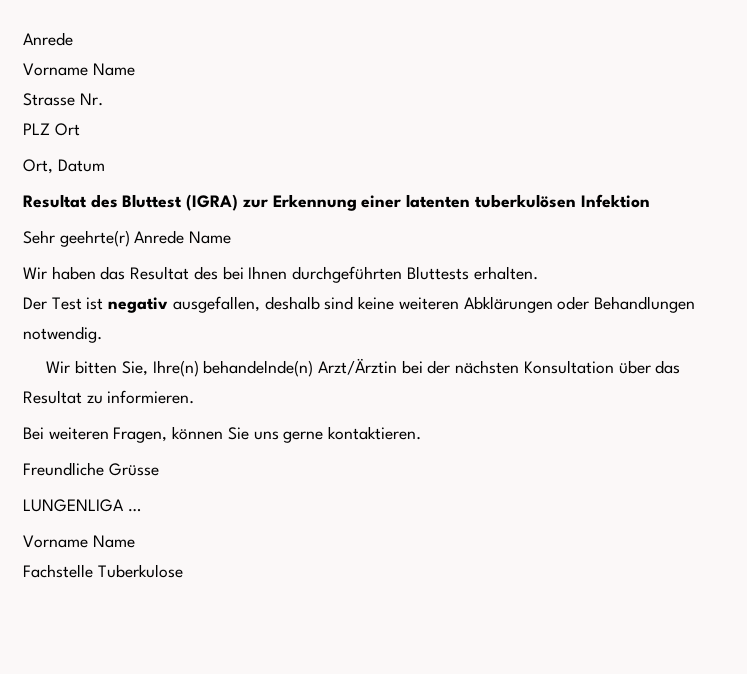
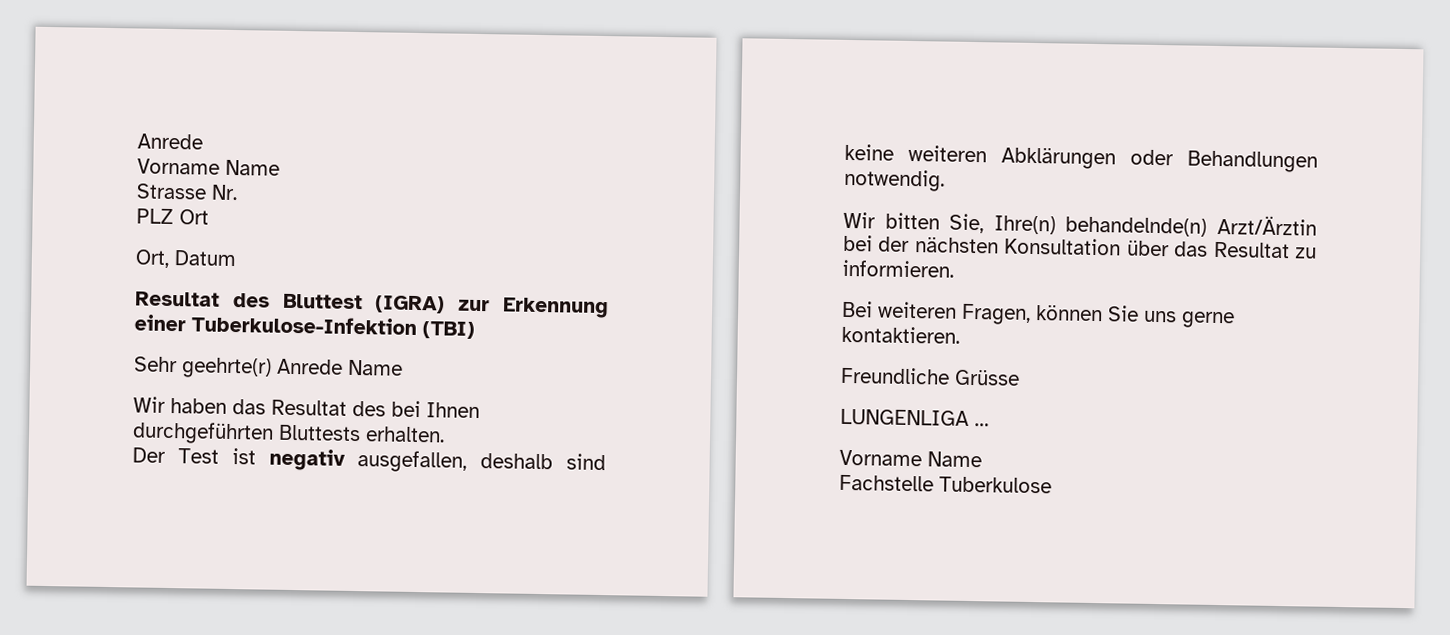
- Resultat des Bluttest (IGRA) zur Erkennung einer latenten tuberkulösen Infektion
+ Resultat des Bluttest (IGRA) zur Erkennung einer Tuberkulose-Infektion (TBI)

